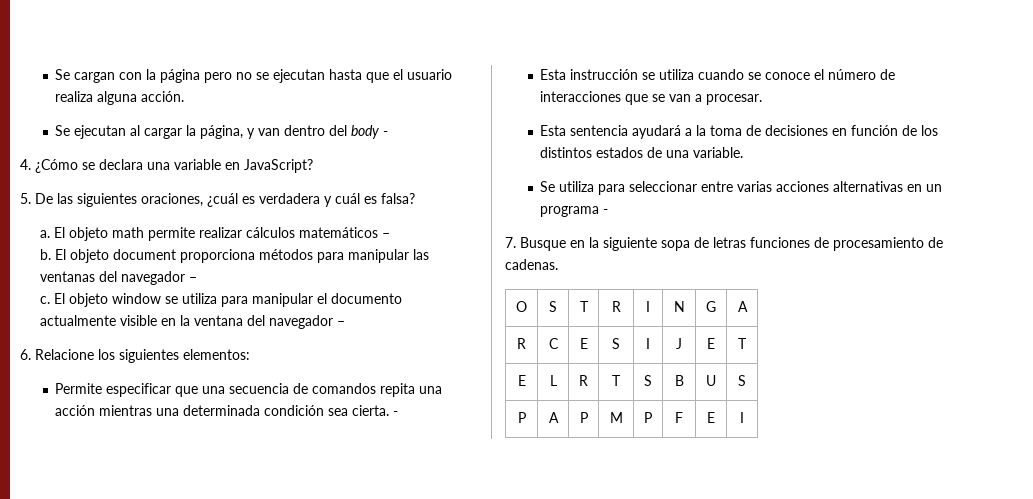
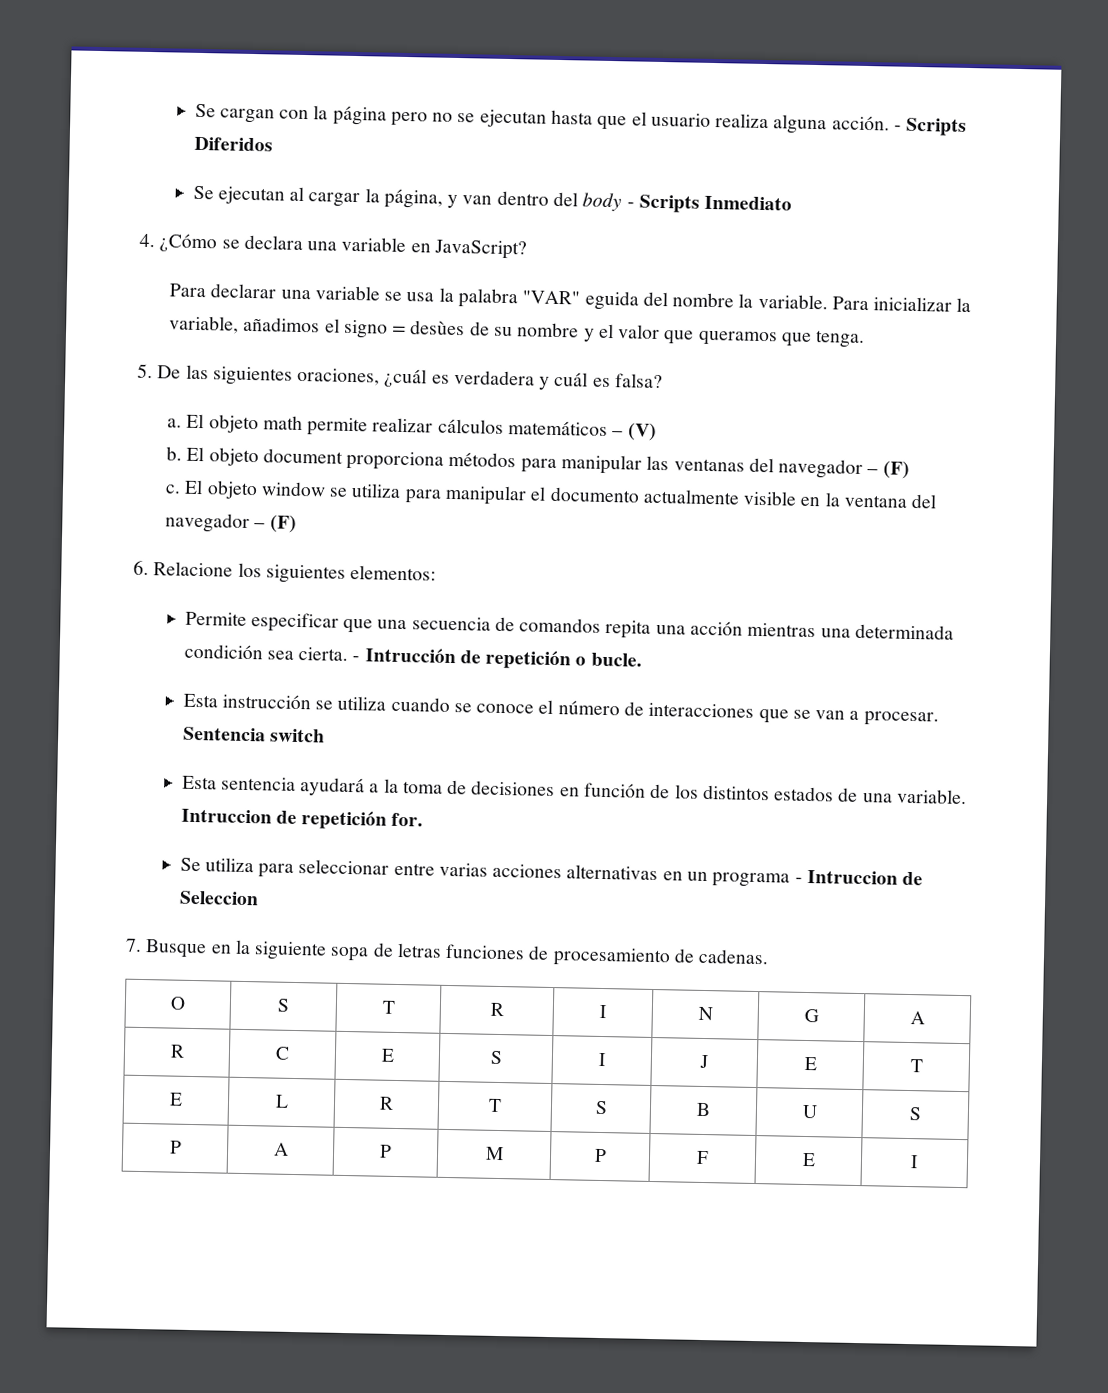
+ - Scripts Diferidos
- Se ejecutan al cargar la página, y van dentro del body -
+ Se ejecutan al cargar la página, y van dentro del body - Scripts Inmediato
+ Para declarar una variable se usa la palabra "VAR" eguida del nombre la variable. Para inicializar la variable, añadimos el signo = desùes de su nombre y el valor que queramos que tenga.
- El objeto math permite realizar cálculos matemáticos –
+ El objeto math permite realizar cálculos matemáticos – (V)
- El objeto document proporciona métodos para manipular las ventanas del navegador –
+ El objeto document proporciona métodos para manipular las ventanas del navegador – (F)
- El objeto window se utiliza para manipular el documento actualmente visible en la ventana del navegador –
+ El objeto window se utiliza para manipular el documento actualmente visible en la ventana del navegador – (F)
- Permite especificar que una secuencia de comandos repita una acción mientras una determinada condición sea cierta. -
+ Permite especificar que una secuencia de comandos repita una acción mientras una determinada condición sea cierta. - Intrucción de repetición o bucle.
+ Sentencia switch
+ Intruccion de repetición for.
- Se utiliza para seleccionar entre varias acciones alternativas en un programa -
+ Se utiliza para seleccionar entre varias acciones alternativas en un programa - Intruccion de Seleccion

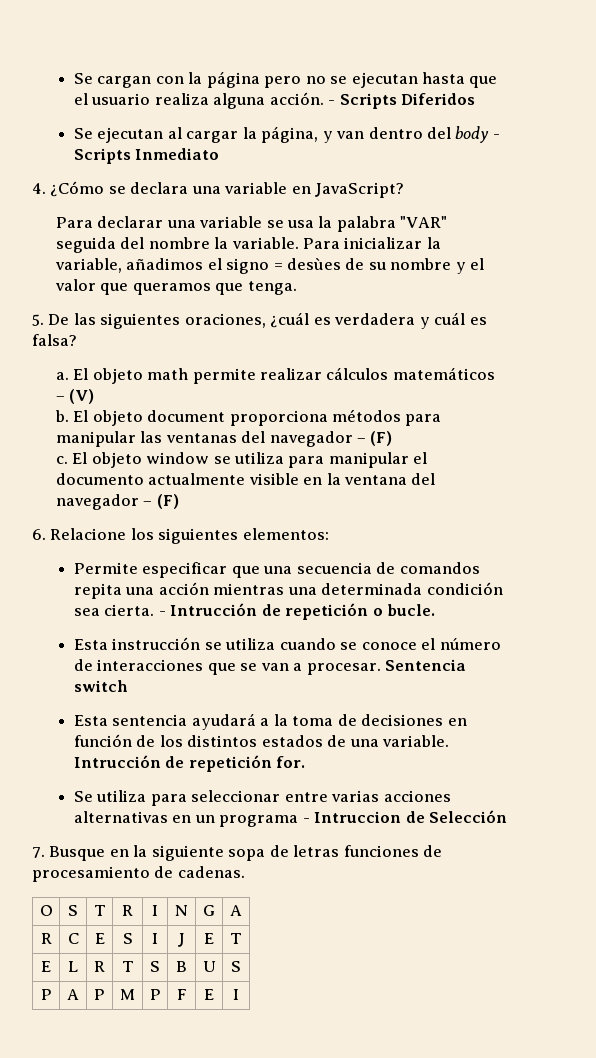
- Para declarar una variable se usa la palabra "VAR" eguida del nombre la variable.
+ Para declarar una variable se usa la palabra "VAR" seguida del nombre la variable.
- Intruccion de repetición for.
+ Intrucción de repetición for.
- Se utiliza para seleccionar entre varias acciones alternativas en un programa - Intruccion de Seleccion
+ Se utiliza para seleccionar entre varias acciones alternativas en un programa - Intruccion de Selección

